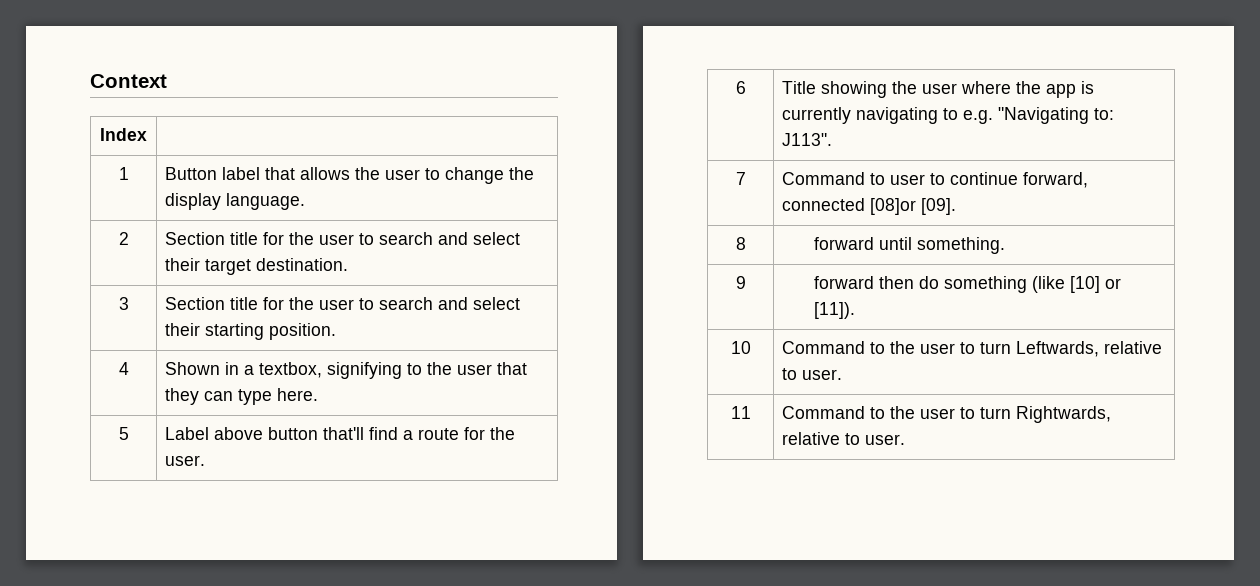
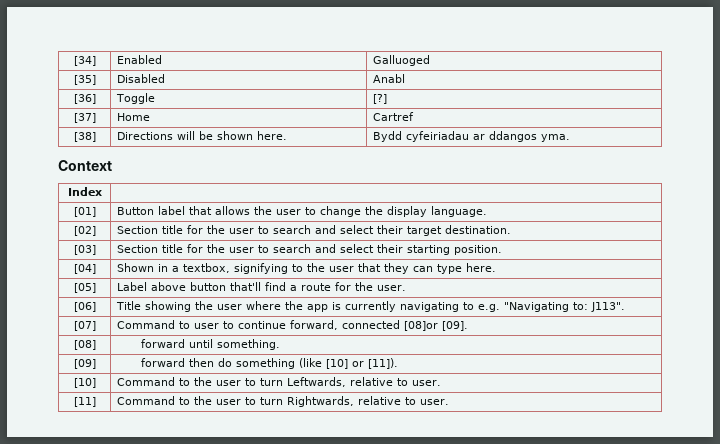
+ [34] | Enabled | Galluoged
+ [35] | Disabled | Anabl
+ [36] | Toggle | [?]
+ [37] | Home | Cartref
+ [38] | Directions will be shown here. | Bydd cyfeiriadau ar ddangos yma.
- 1 | Button label that allows the user to change the display language.
+ [01] | Button label that allows the user to change the display language.
- 2 | Section title for the user to search and select their target destination.
+ [02] | Section title for the user to search and select their target destination.
- 3 | Section title for the user to search and select their starting position.
+ [03] | Section title for the user to search and select their starting position.
- 4 | Shown in a textbox, signifying to the user that they can type here.
+ [04] | Shown in a textbox, signifying to the user that they can type here.
- 5 | Label above button that'll find a route for the user.
+ [05] | Label above button that'll find a route for the user.
- 6 | Title showing the user where the app is currently navigating to e.g. "Navigating to: J113".
+ [06] | Title showing the user where the app is currently navigating to e.g. "Navigating to: J113".
- 7 | Command to user to continue forward, connected [08]or [09].
+ [07] | Command to user to continue forward, connected [08]or [09].
- 8 | forward until something.
+ [08] | forward until something.
- 9 | forward then do something (like [10] or [11]).
+ [09] | forward then do something (like [10] or [11]).
- 10 | Command to the user to turn Leftwards, relative to user.
+ [10] | Command to the user to turn Leftwards, relative to user.
- 11 | Command to the user to turn Rightwards, relative to user.
+ [11] | Command to the user to turn Rightwards, relative to user.

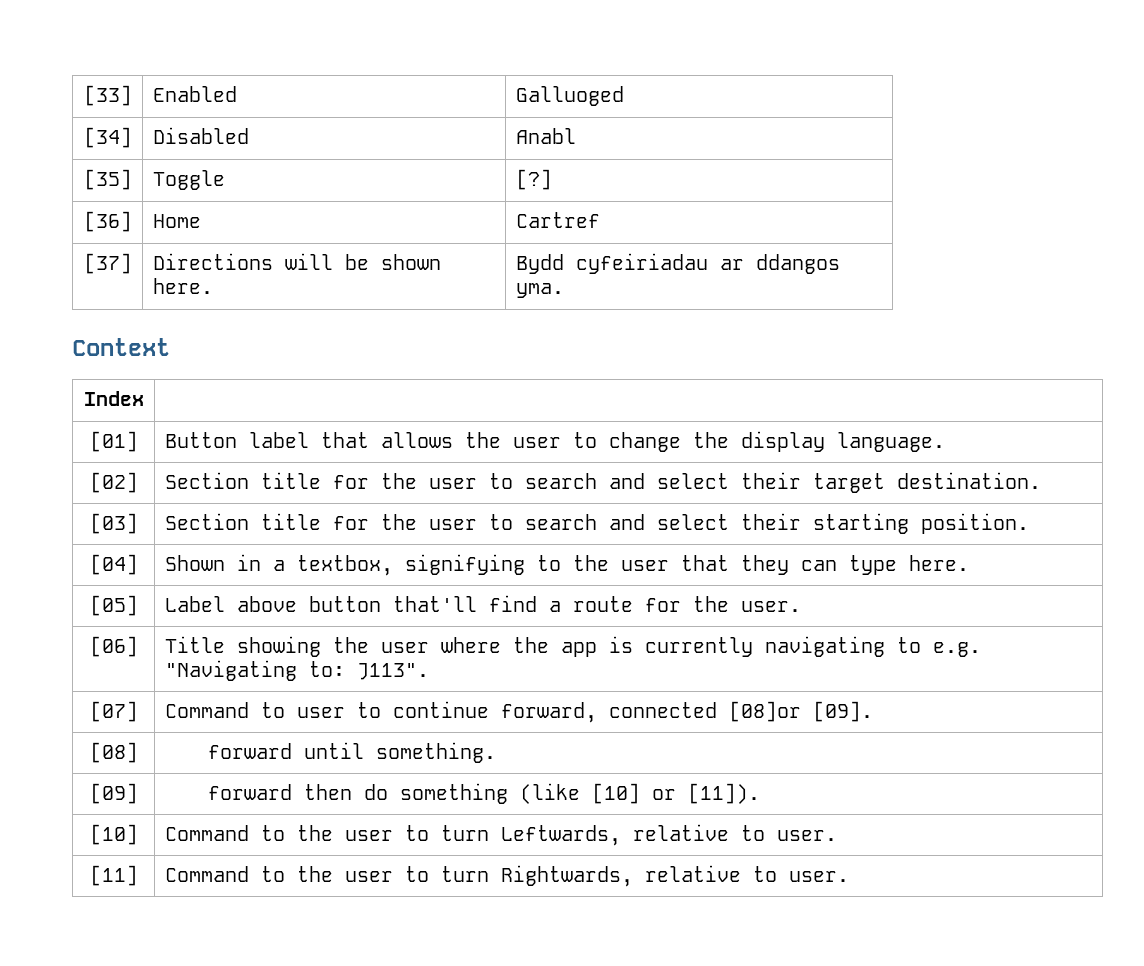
- [34] | Enabled | Galluoged
+ [33] | Enabled | Galluoged
- [35] | Disabled | Anabl
+ [34] | Disabled | Anabl
- [36] | Toggle | [?]
+ [35] | Toggle | [?]
- [37] | Home | Cartref
+ [36] | Home | Cartref
- [38] | Directions will be shown here. | Bydd cyfeiriadau ar ddangos yma.
+ [37] | Directions will be shown here. | Bydd cyfeiriadau ar ddangos yma.

